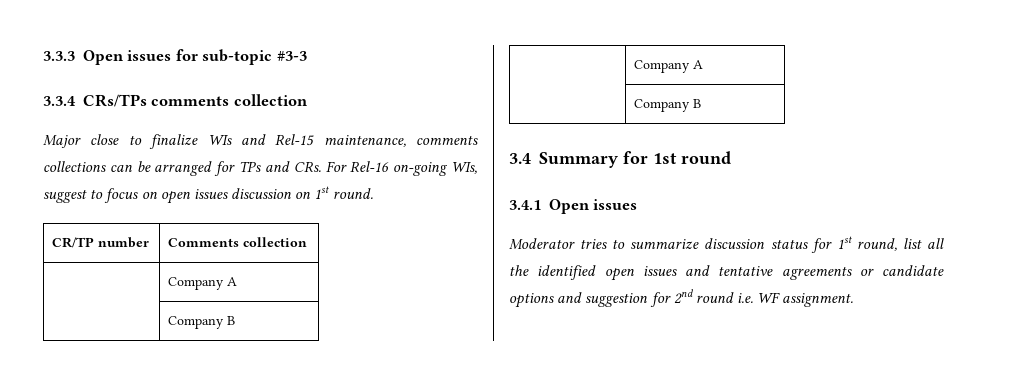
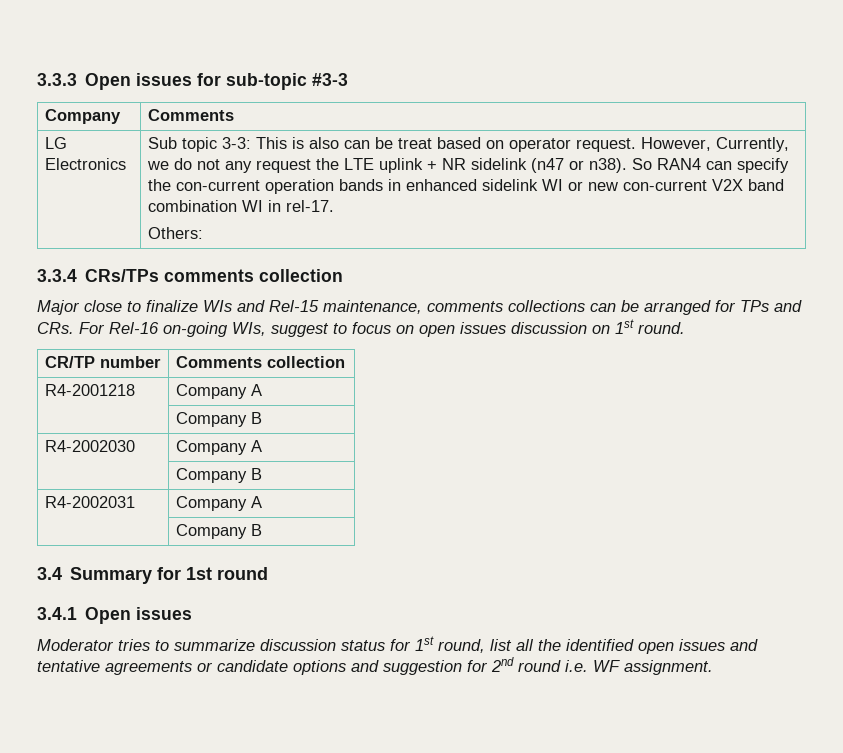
+ Company | Comments
+ LG Electronics | Sub topic 3-3: This is also can be treat based on operator request. However, Currently, we do not any request the LTE uplink + NR sidelink (n47 or n38). So RAN4 can specify the con-current operation bands in enhanced sidelink WI or new con-current V2X band combination WI in rel-17.
+ Others:
  CR/TP number | Comments collection
- | Company A
+ R4-2001218 | Company A
  | Company B
- | Company A
+ R4-2002030 | Company A
+ | Company B
+ R4-2002031 | Company A

